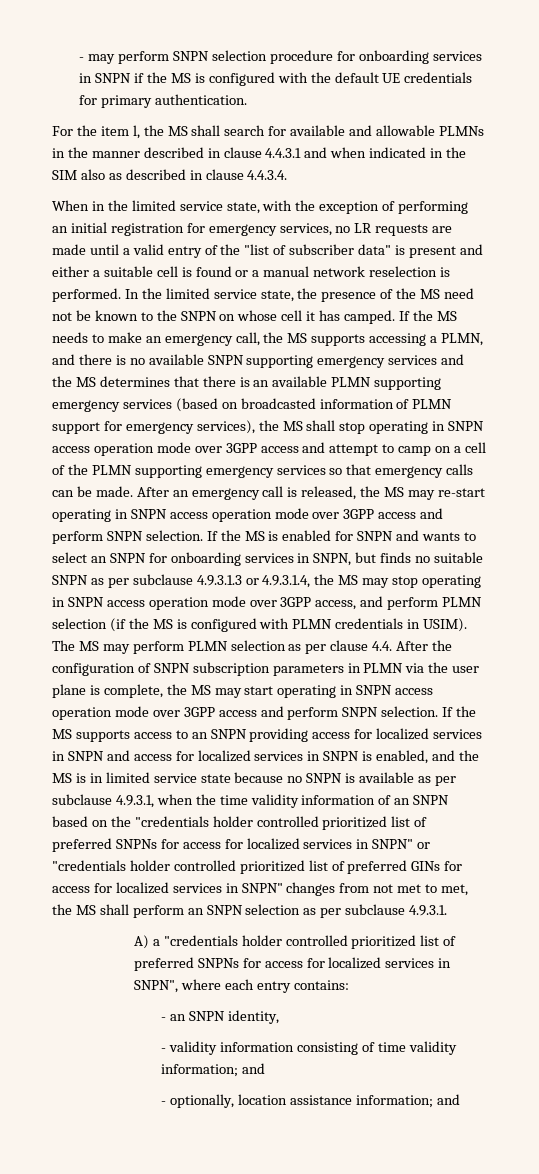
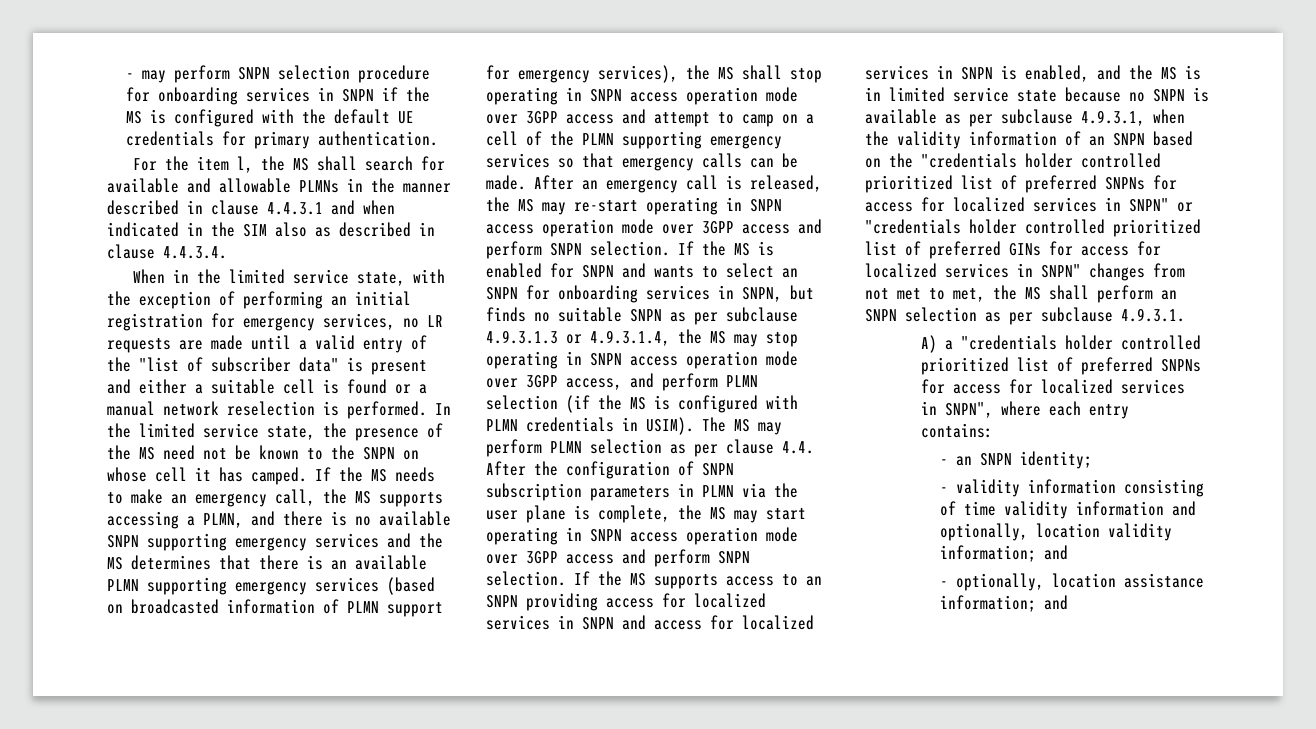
- If the MS supports access to an SNPN providing access for localized services in SNPN and access for localized services in SNPN is enabled, and the MS is in limited service state because no SNPN is available as per subclause 4.9.3.1, when the time validity information of an SNPN based on the "credentials holder controlled prioritized list of preferred SNPNs for access for localized services in SNPN" or "credentials holder controlled prioritized list of preferred GINs for access for localized services in SNPN" changes from not met to met, the MS shall perform an SNPN selection as per subclause 4.9.3.1.
+ If the MS supports access to an SNPN providing access for localized services in SNPN and access for localized services in SNPN is enabled, and the MS is in limited service state because no SNPN is available as per subclause 4.9.3.1, when the validity information of an SNPN based on the "credentials holder controlled prioritized list of preferred SNPNs for access for localized services in SNPN" or "credentials holder controlled prioritized list of preferred GINs for access for localized services in SNPN" changes from not met to met, the MS shall perform an SNPN selection as per subclause 4.9.3.1.
- - an SNPN identity,
+ - an SNPN identity;
- - validity information consisting of time validity information; and
+ - validity information consisting of time validity information and optionally, location validity information; and

